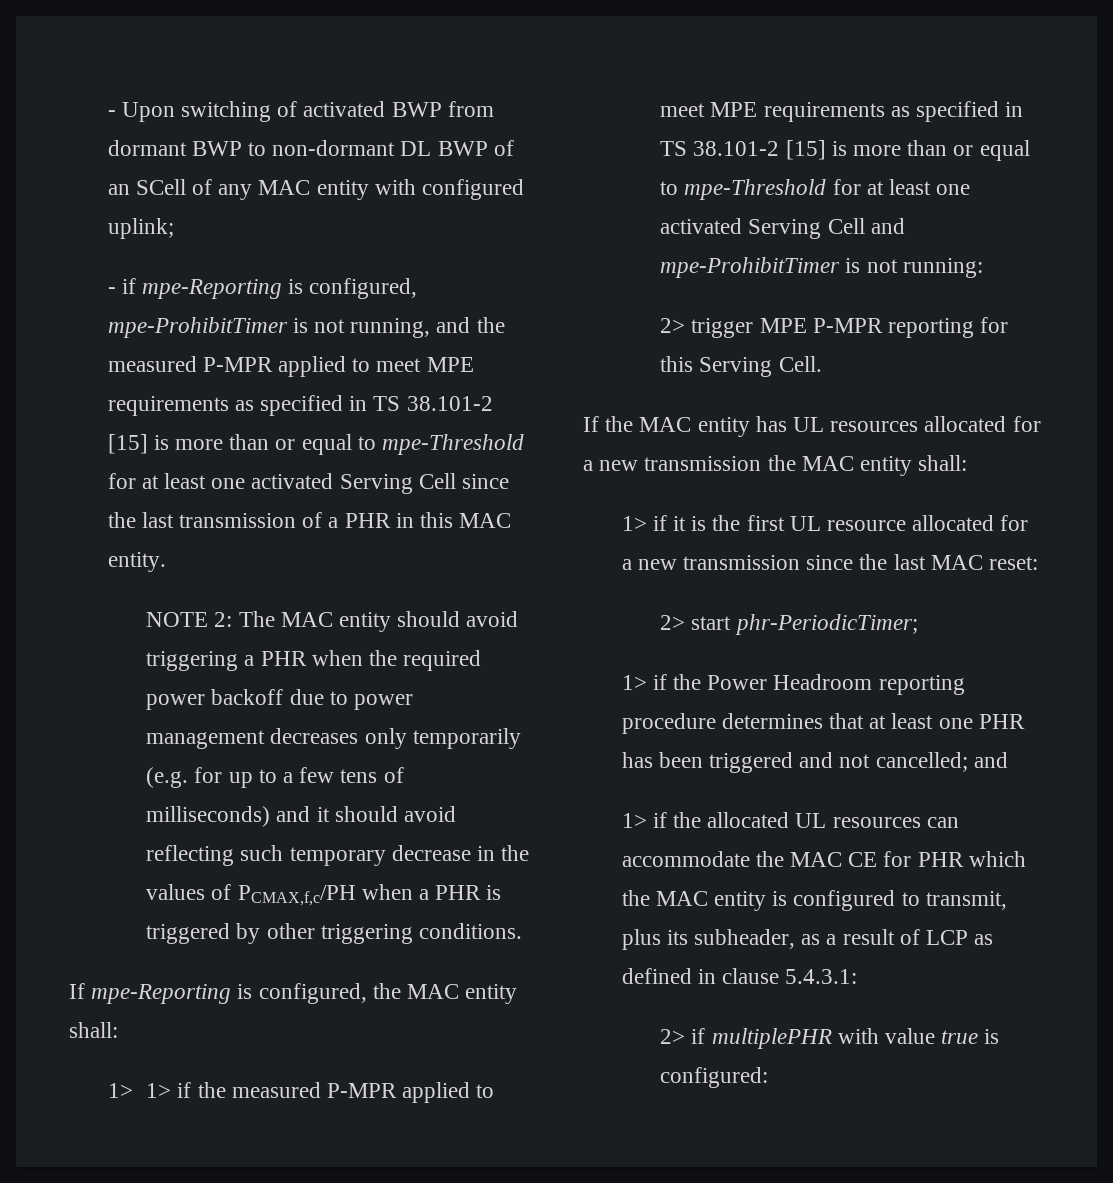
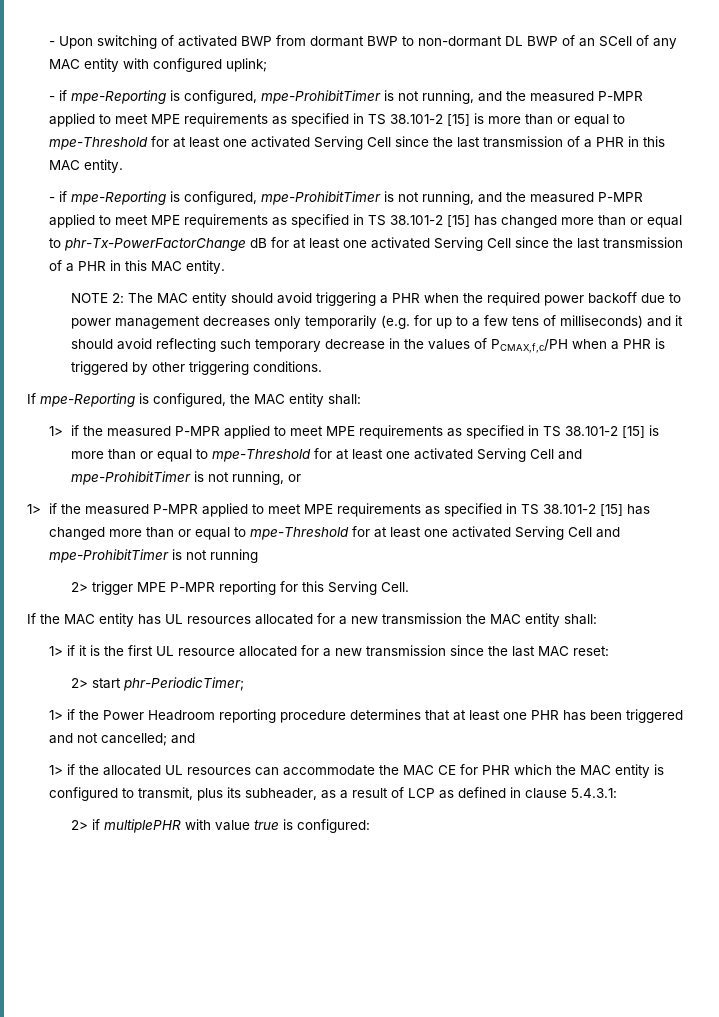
+ - if mpe-Reporting is configured, mpe-ProhibitTimer is not running, and the measured P-MPR applied to meet MPE requirements as specified in TS 38.101-2 [15] has changed more than or equal to phr-Tx-PowerFactorChange dB for at least one activated Serving Cell since the last transmission of a PHR in this MAC entity.
- 1> 1> if the measured P-MPR applied to meet MPE requirements as specified in TS 38.101-2 [15] is more than or equal to mpe-Threshold for at least one activated Serving Cell and mpe-ProhibitTimer is not running:
+ 1> if the measured P-MPR applied to meet MPE requirements as specified in TS 38.101-2 [15] is more than or equal to mpe-Threshold for at least one activated Serving Cell and mpe-ProhibitTimer is not running, or
+ 1> if the measured P-MPR applied to meet MPE requirements as specified in TS 38.101-2 [15] has changed more than or equal to mpe-Threshold for at least one activated Serving Cell and mpe-ProhibitTimer is not running

